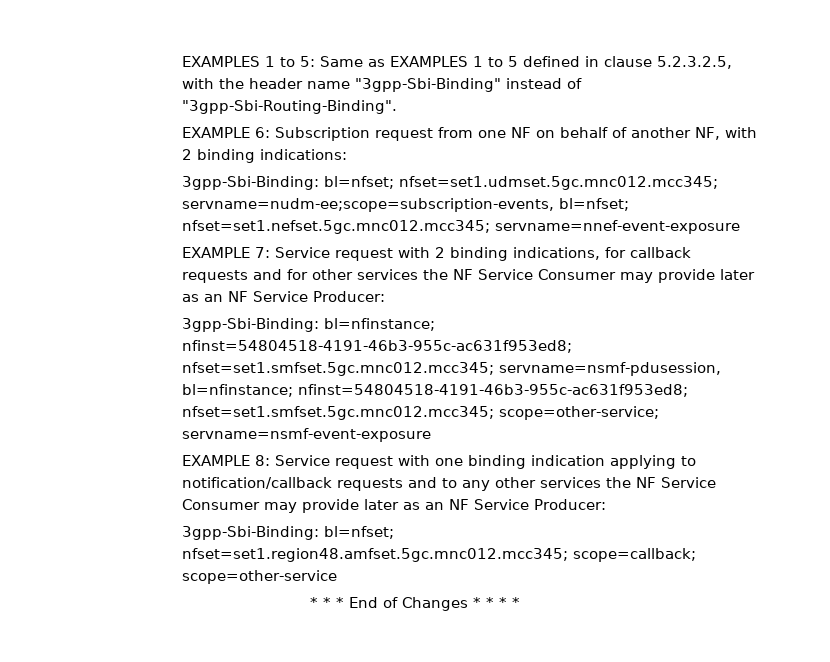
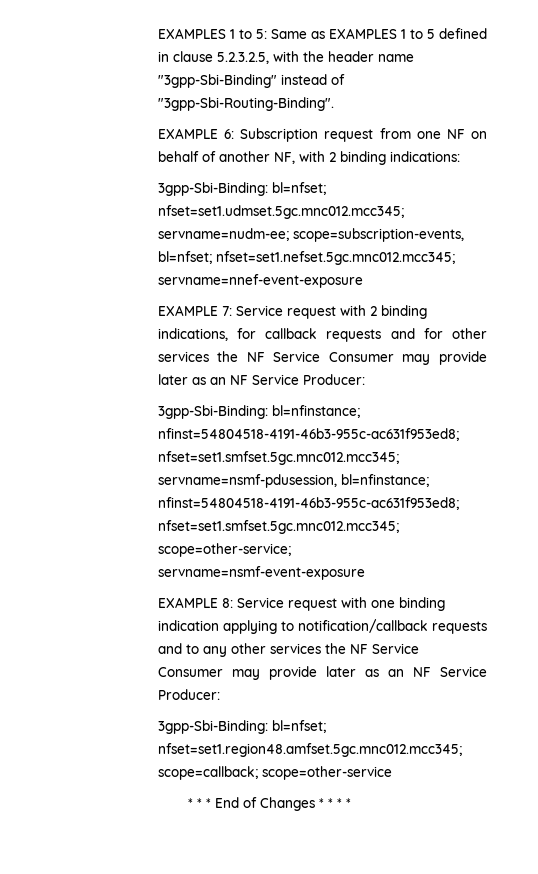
- 3gpp-Sbi-Binding: bl=nfset; nfset=set1.udmset.5gc.mnc012.mcc345; servname=nudm-ee;scope=subscription-events, bl=nfset; nfset=set1.nefset.5gc.mnc012.mcc345; servname=nnef-event-exposure
+ 3gpp-Sbi-Binding: bl=nfset; nfset=set1.udmset.5gc.mnc012.mcc345; servname=nudm-ee; scope=subscription-events, bl=nfset; nfset=set1.nefset.5gc.mnc012.mcc345; servname=nnef-event-exposure

